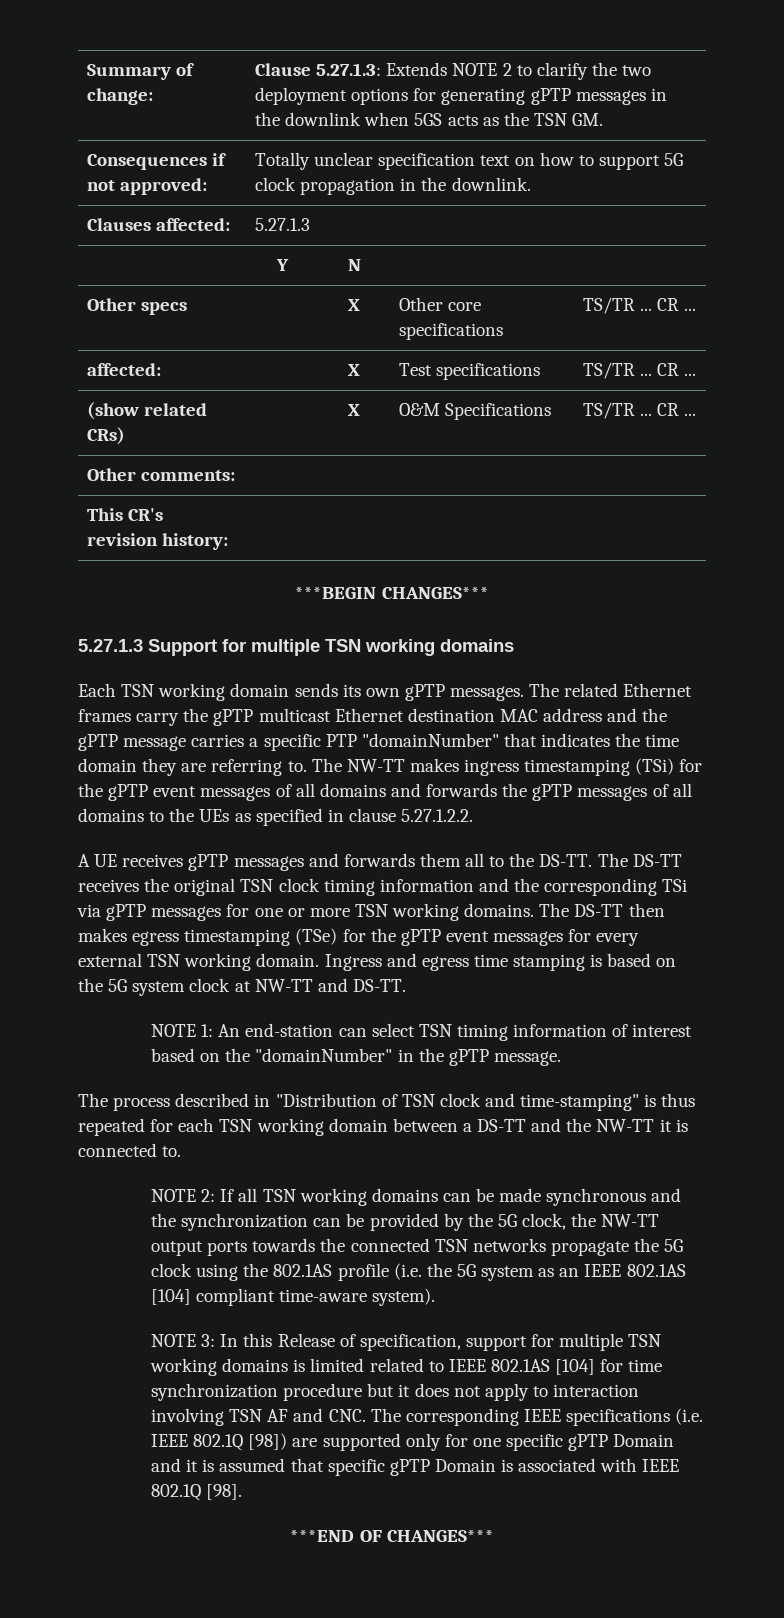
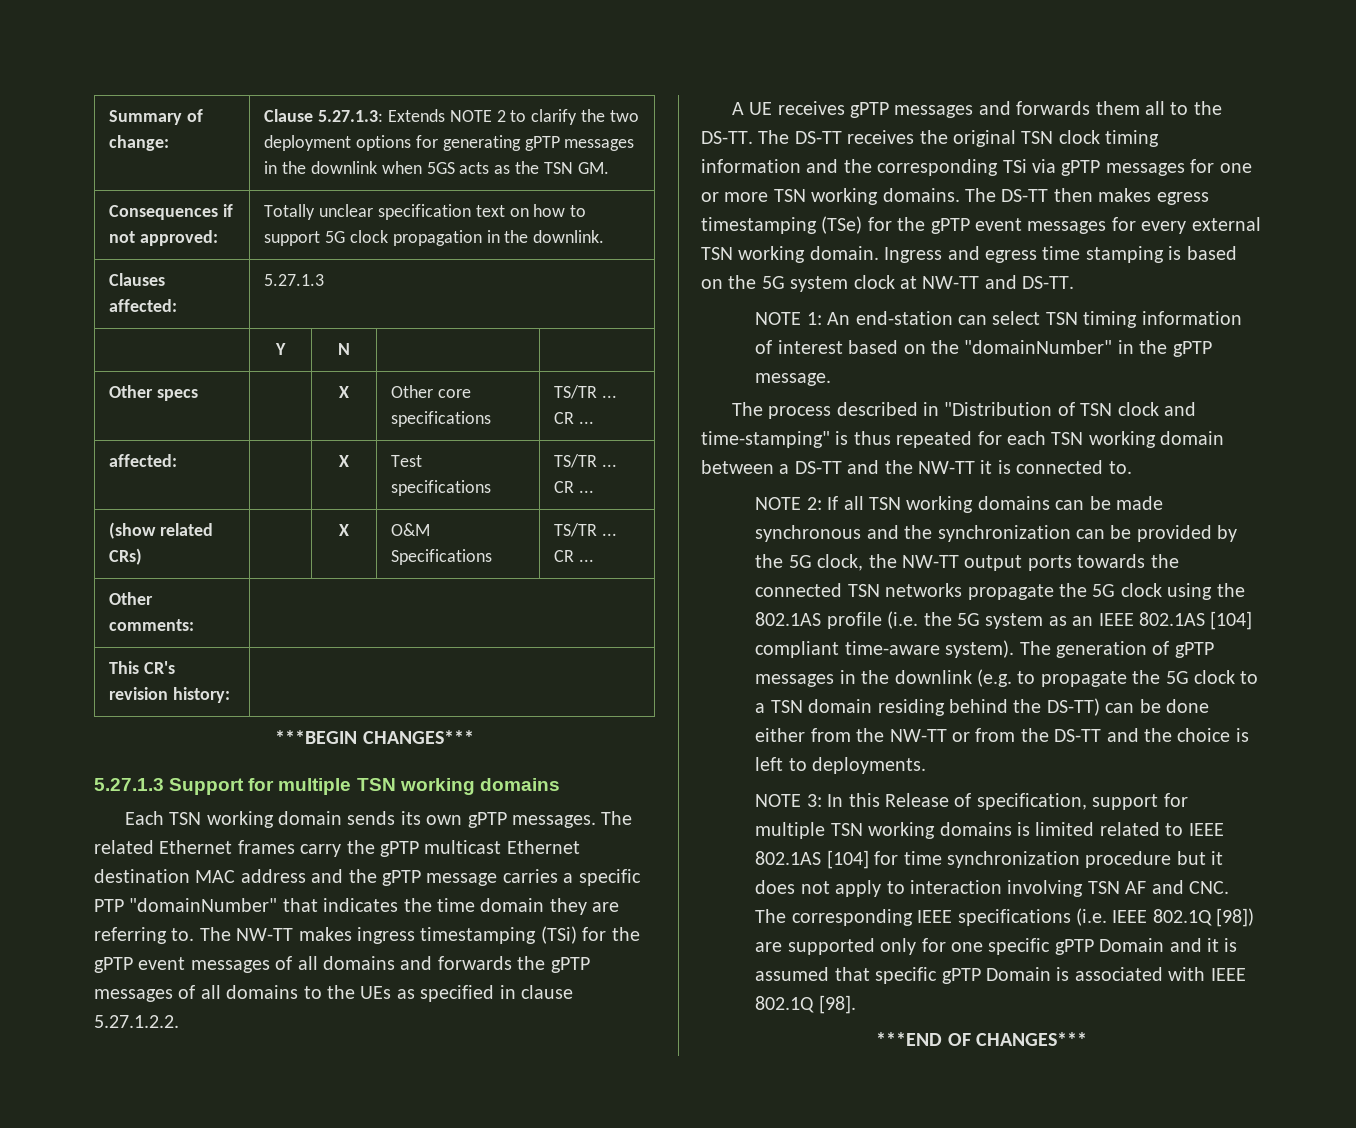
+ The generation of gPTP messages in the downlink (e.g. to propagate the 5G clock to a TSN domain residing behind the DS-TT) can be done either from the NW-TT or from the DS-TT and the choice is left to deployments.

